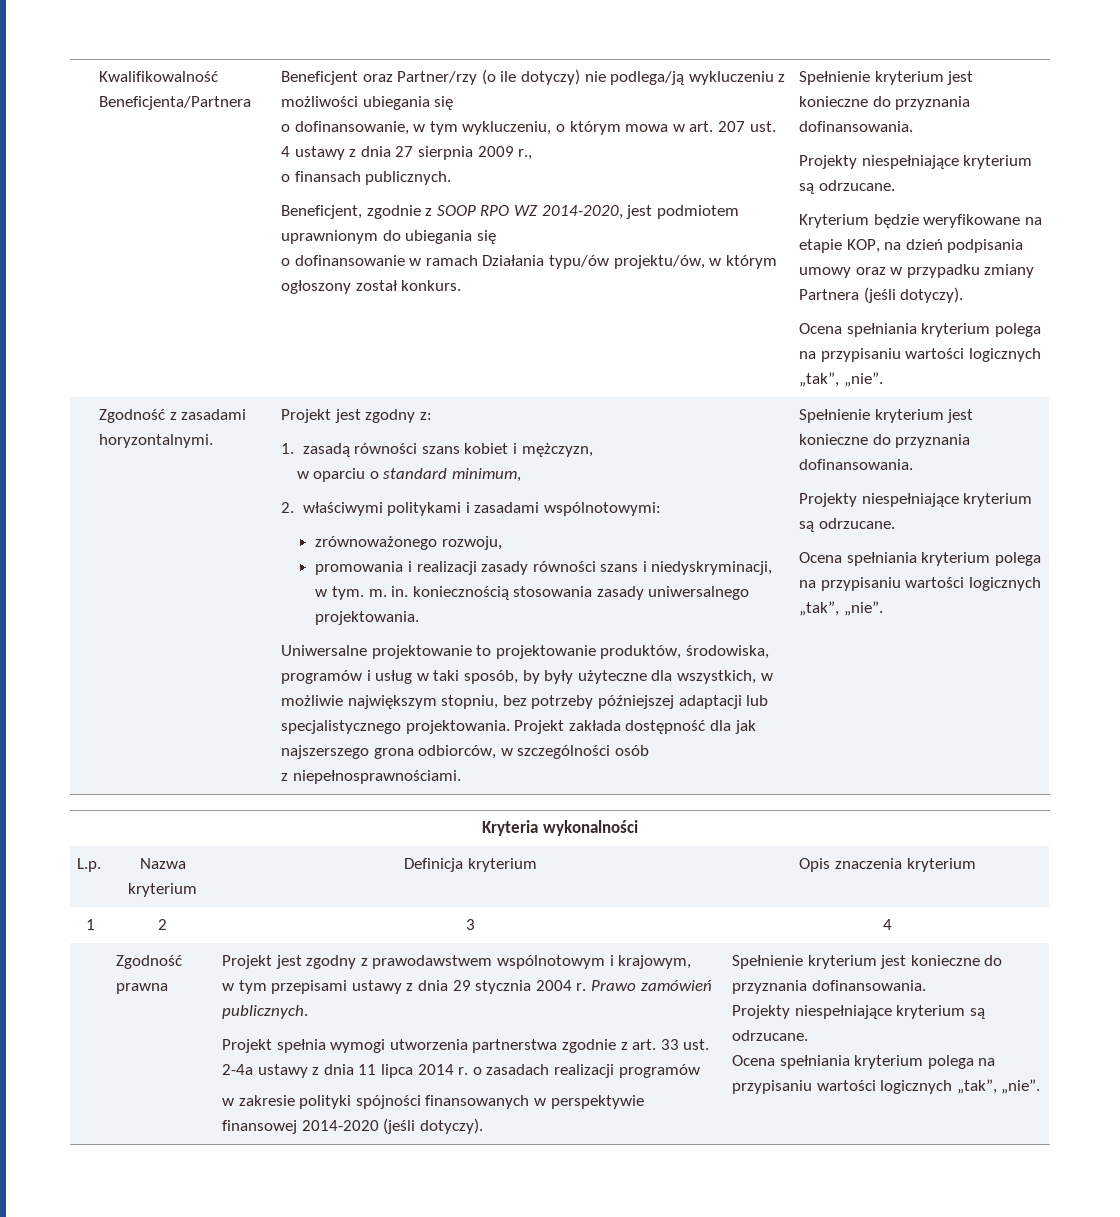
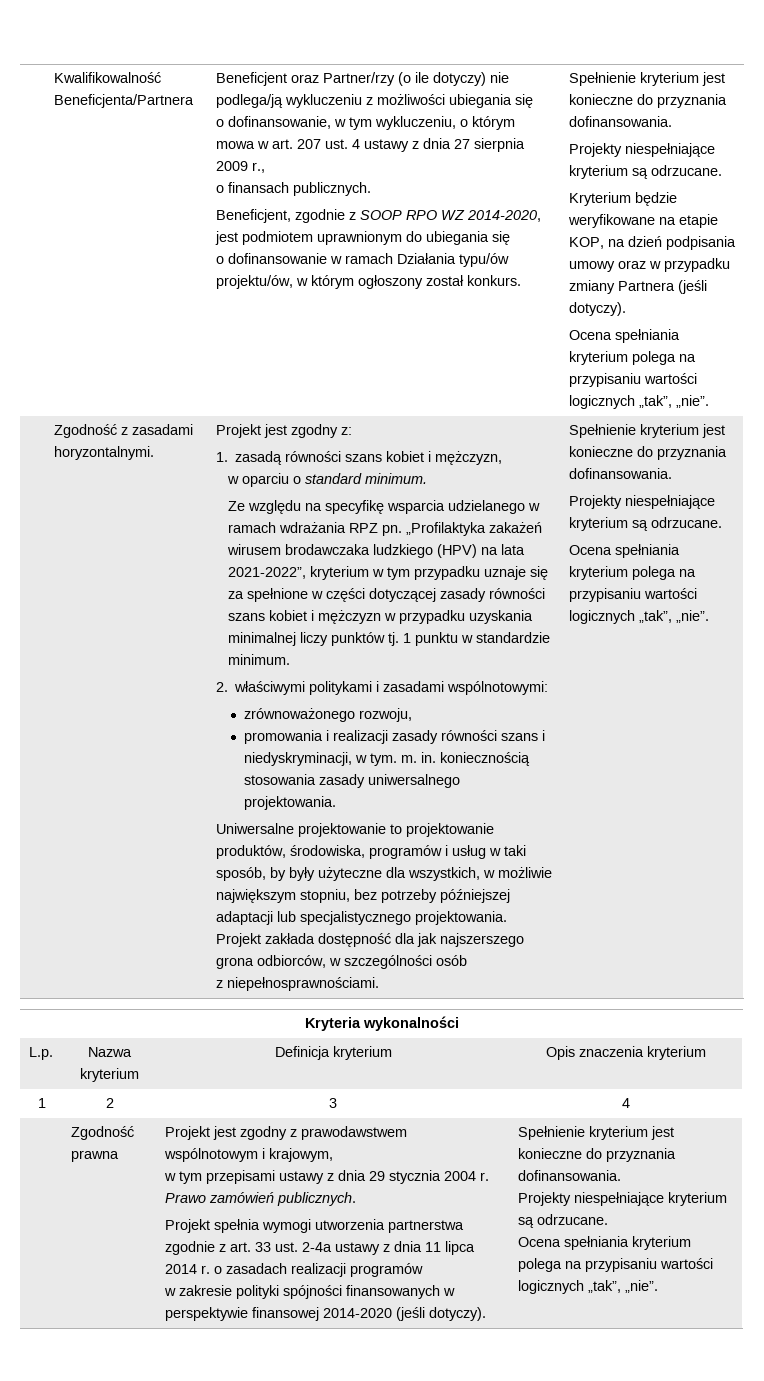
- w oparciu o standard minimum,
+ w oparciu o standard minimum.
+ Ze względu na specyfikę wsparcia udzielanego w ramach wdrażania RPZ pn. „Profilaktyka zakażeń wirusem brodawczaka ludzkiego (HPV) na lata 2021-2022”, kryterium w tym przypadku uznaje się za spełnione w części dotyczącej zasady równości szans kobiet i mężczyzn w przypadku uzyskania minimalnej liczy punktów tj. 1 punktu w standardzie minimum.

